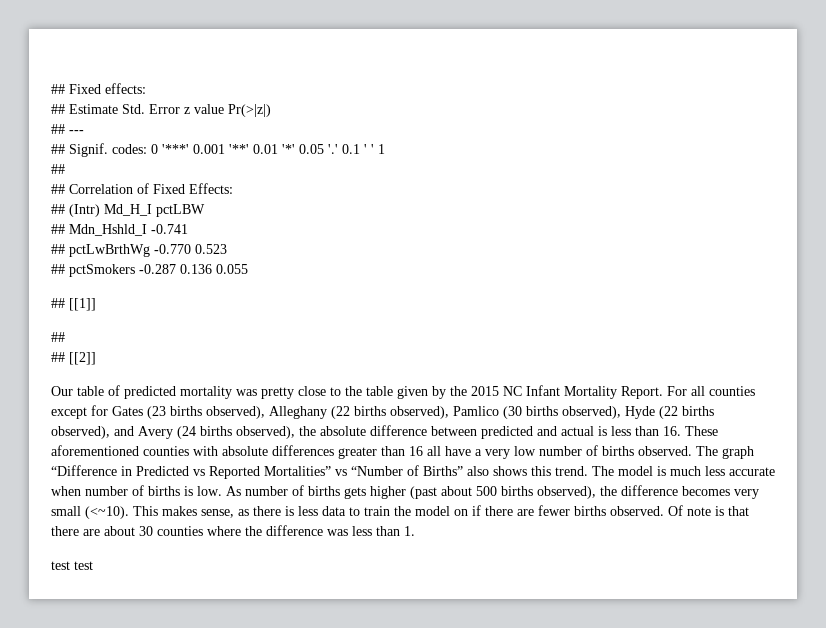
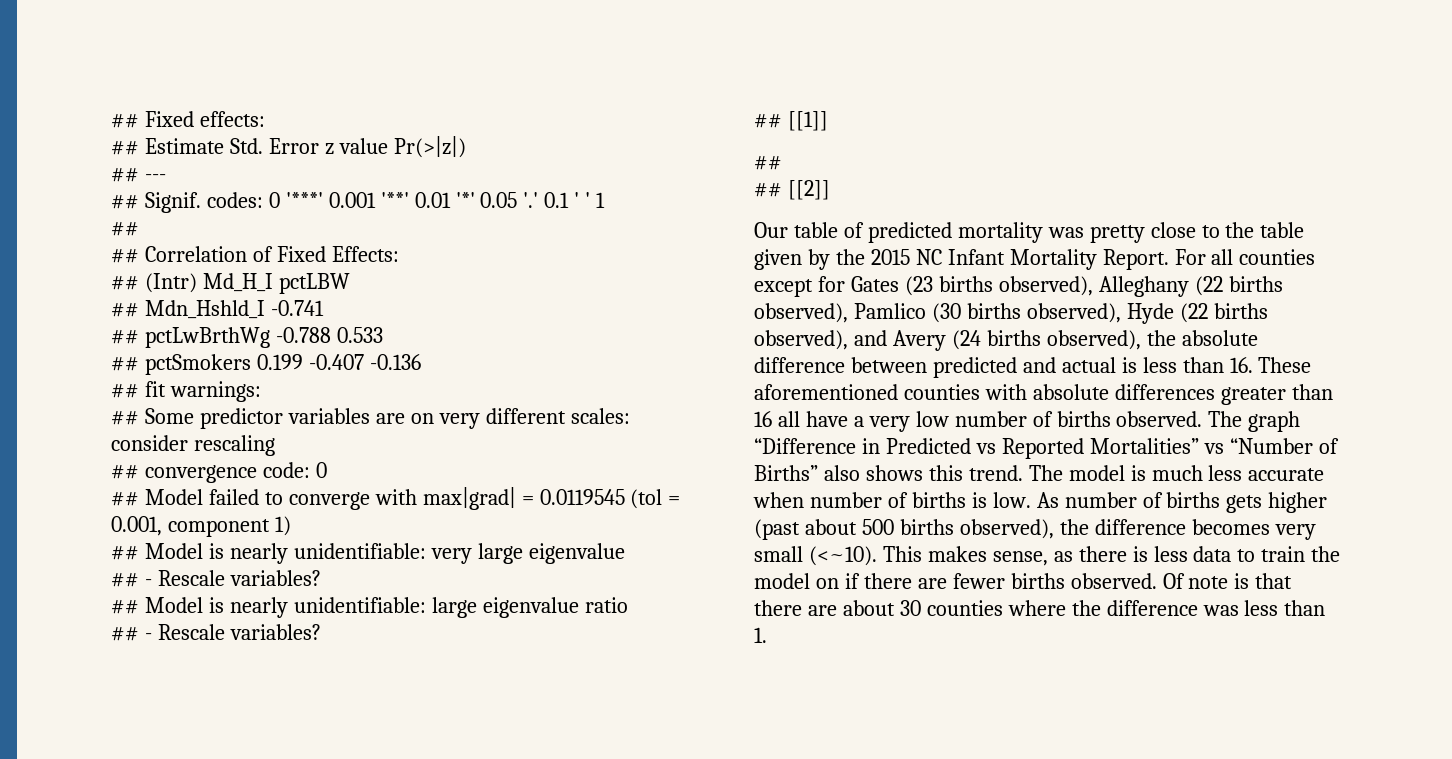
- ## pctLwBrthWg -0.770 0.523
+ ## pctLwBrthWg -0.788 0.533
- ## pctSmokers -0.287 0.136 0.055
+ ## pctSmokers 0.199 -0.407 -0.136
+ ## fit warnings:
+ ## Some predictor variables are on very different scales: consider rescaling
+ ## convergence code: 0
+ ## Model failed to converge with max|grad| = 0.0119545 (tol = 0.001, component 1)
+ ## Model is nearly unidentifiable: very large eigenvalue
+ ## - Rescale variables?
+ ## Model is nearly unidentifiable: large eigenvalue ratio
+ ## - Rescale variables?
- test test

